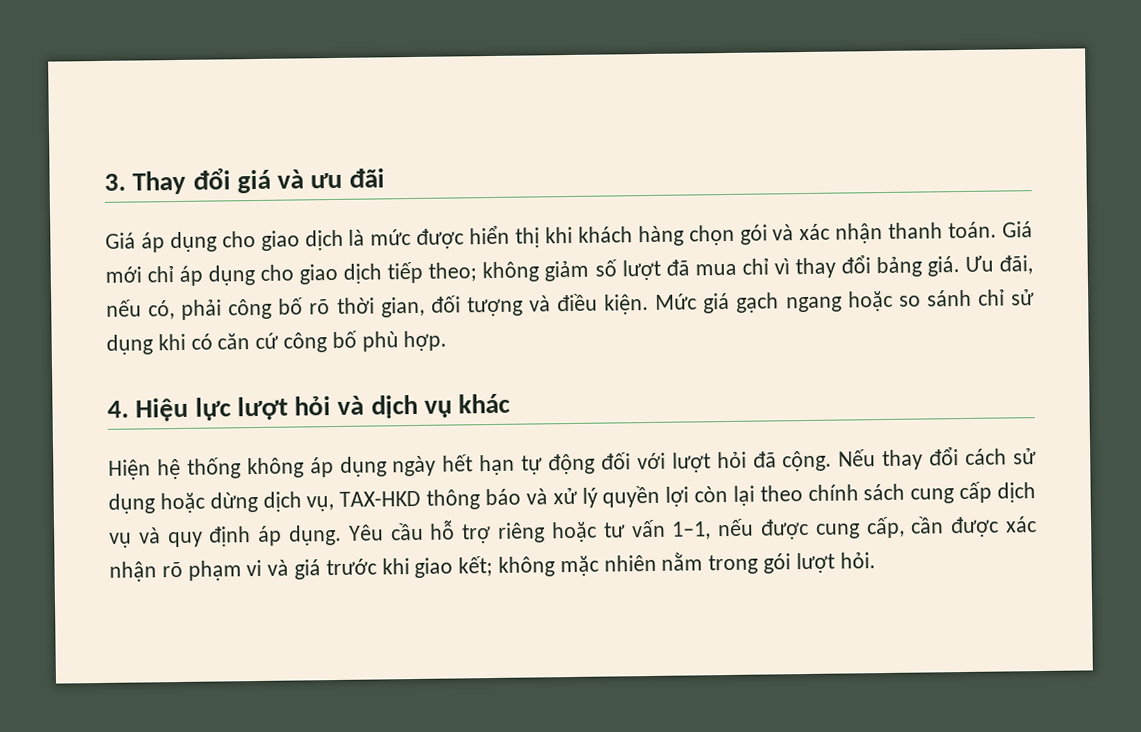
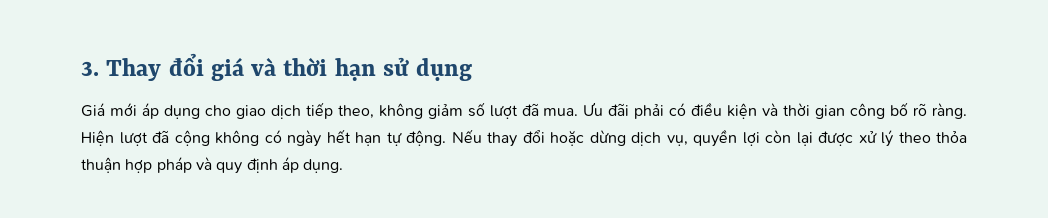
- 3. Thay đổi giá và ưu đãi
- Giá áp dụng cho giao dịch là mức được hiển thị khi khách hàng chọn gói và xác nhận thanh toán. Giá mới chỉ áp dụng cho giao dịch tiếp theo; không giảm số lượt đã mua chỉ vì thay đổi bảng giá. Ưu đãi, nếu có, phải công bố rõ thời gian, đối tượng và điều kiện. Mức giá gạch ngang hoặc so sánh chỉ sử dụng khi có căn cứ công bố phù hợp.
- 4. Hiệu lực lượt hỏi và dịch vụ khác
- Hiện hệ thống không áp dụng ngày hết hạn tự động đối với lượt hỏi đã cộng. Nếu thay đổi cách sử dụng hoặc dừng dịch vụ, TAX-HKD thông báo và xử lý quyền lợi còn lại theo chính sách cung cấp dịch vụ và quy định áp dụng. Yêu cầu hỗ trợ riêng hoặc tư vấn 1–1, nếu được cung cấp, cần được xác nhận rõ phạm vi và giá trước khi giao kết; không mặc nhiên nằm trong gói lượt hỏi.
+ 3. Thay đổi giá và thời hạn sử dụng
+ Giá mới áp dụng cho giao dịch tiếp theo, không giảm số lượt đã mua. Ưu đãi phải có điều kiện và thời gian công bố rõ ràng. Hiện lượt đã cộng không có ngày hết hạn tự động. Nếu thay đổi hoặc dừng dịch vụ, quyền lợi còn lại được xử lý theo thỏa thuận hợp pháp và quy định áp dụng.

